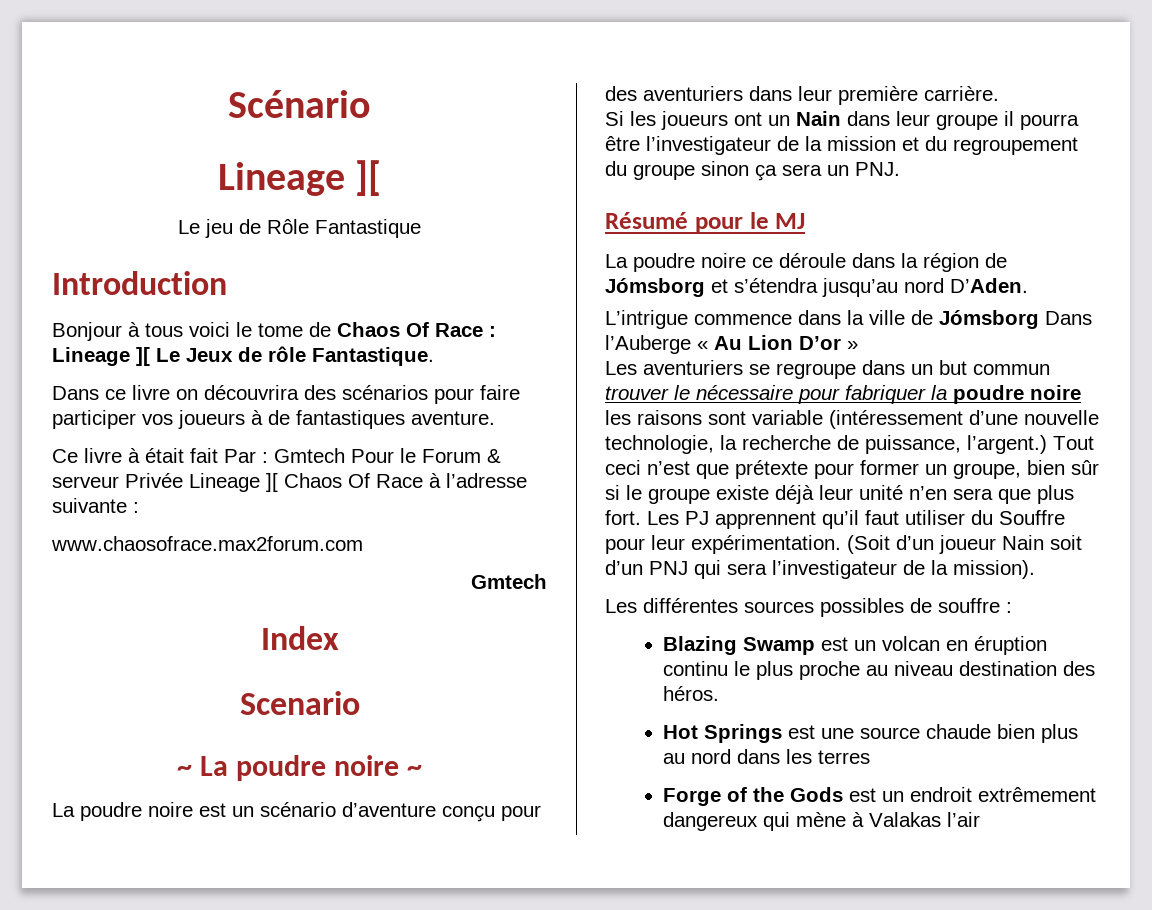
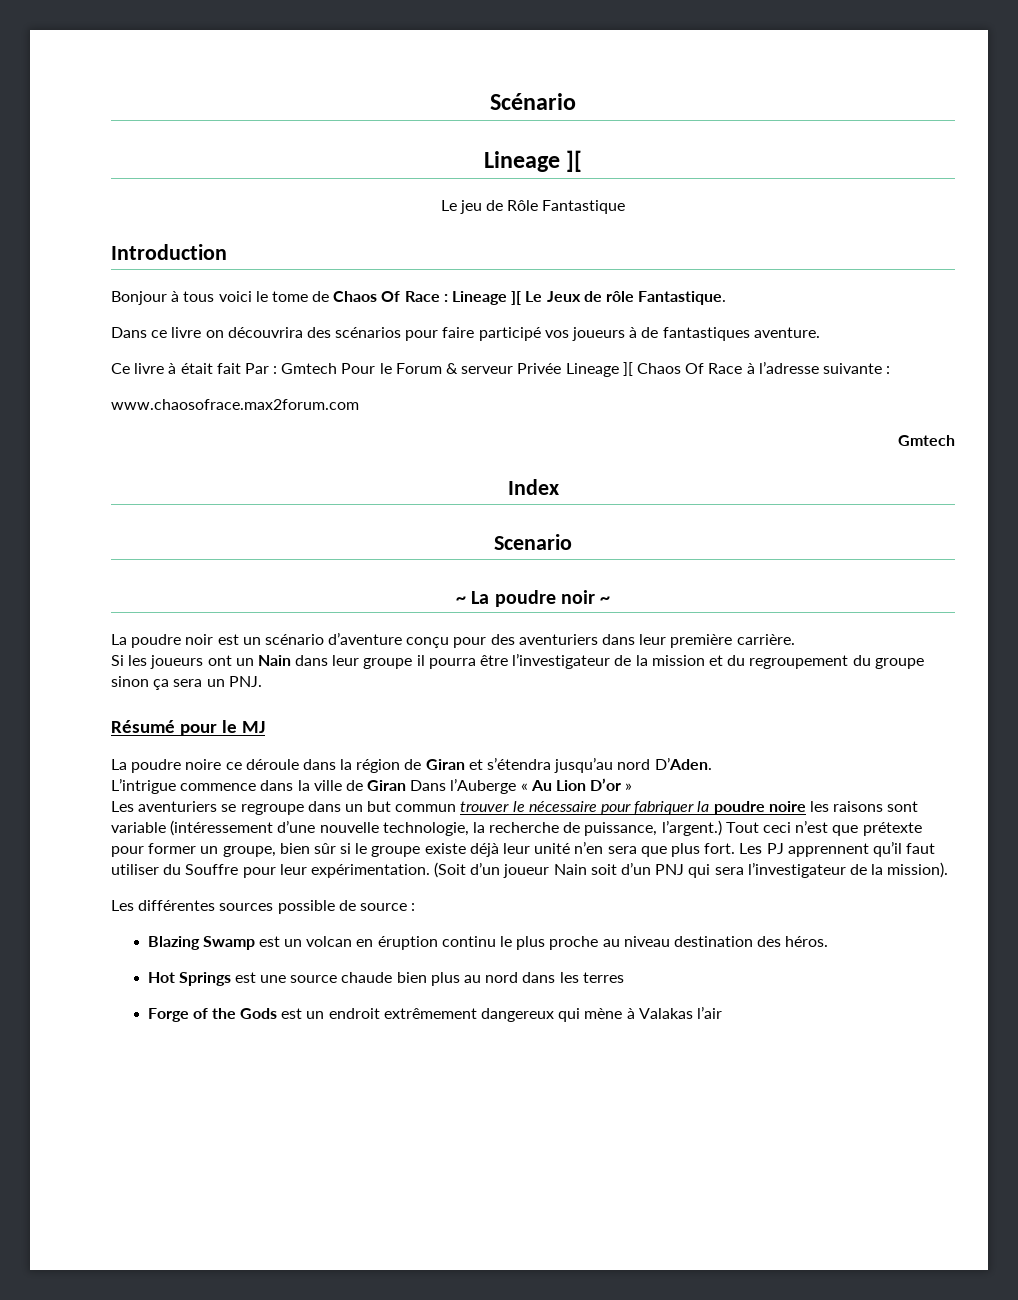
- Dans ce livre on découvrira des scénarios pour faire participer vos joueurs à de fantastiques aventure.
+ Dans ce livre on découvrira des scénarios pour faire participé vos joueurs à de fantastiques aventure.
- ~ La poudre noire ~
+ ~ La poudre noir ~
- La poudre noire est un scénario d’aventure conçu pour des aventuriers dans leur première carrière.
+ La poudre noir est un scénario d’aventure conçu pour des aventuriers dans leur première carrière.
- La poudre noire ce déroule dans la région de Jómsborg et s’étendra jusqu’au nord D’Aden.
+ La poudre noire ce déroule dans la région de Giran et s’étendra jusqu’au nord D’Aden.
- L’intrigue commence dans la ville de Jómsborg Dans l’Auberge « Au Lion D’or »
+ L’intrigue commence dans la ville de Giran Dans l’Auberge « Au Lion D’or »
- Les différentes sources possibles de souffre :
+ Les différentes sources possible de source :

